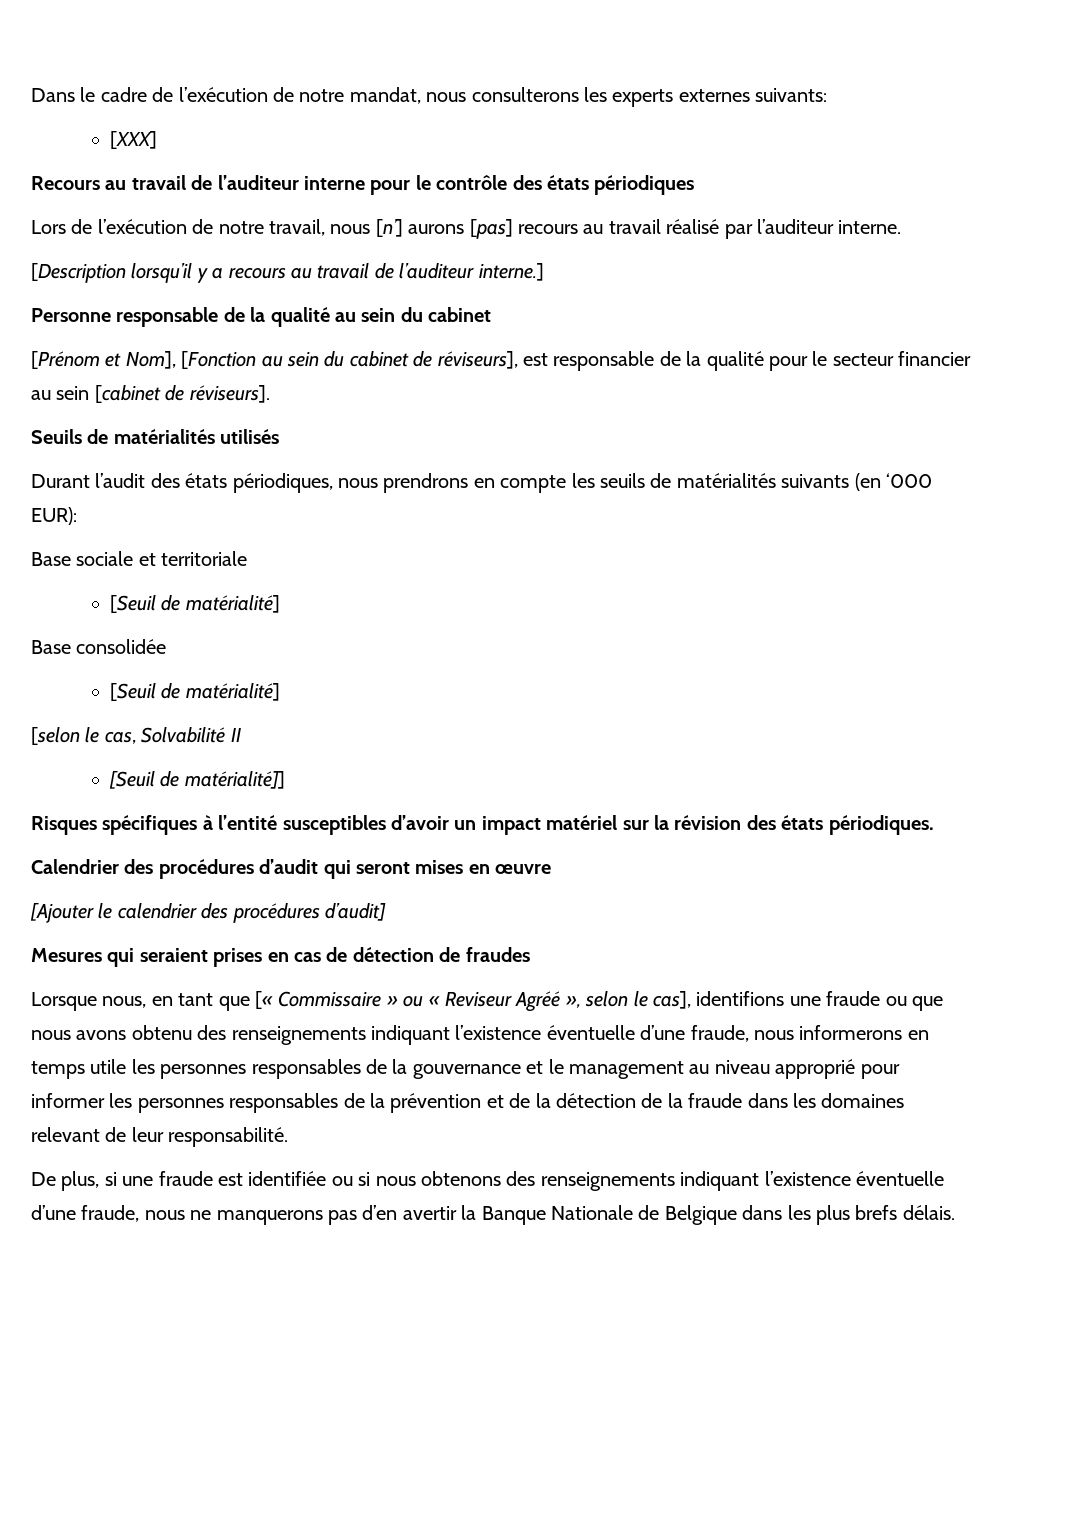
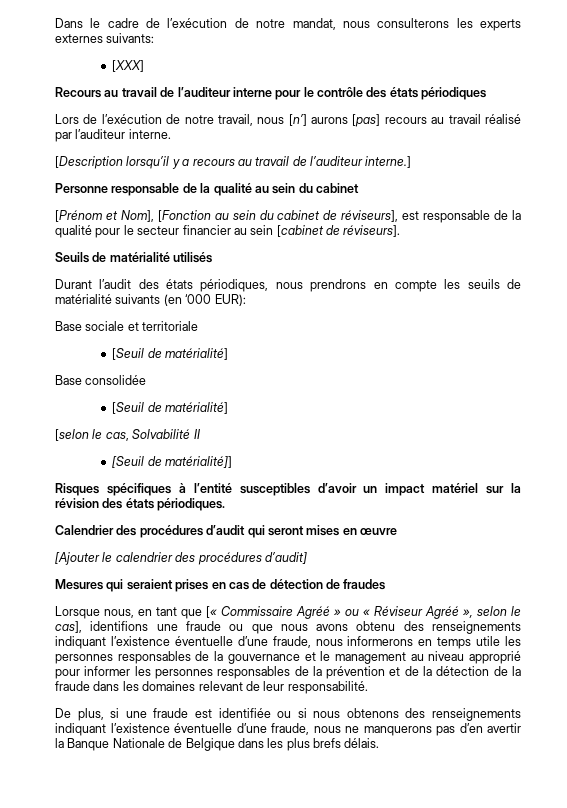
- Seuils de matérialités utilisés
+ Seuils de matérialité utilisés
- Durant l’audit des états périodiques, nous prendrons en compte les seuils de matérialités suivants (en ‘000 EUR):
+ Durant l’audit des états périodiques, nous prendrons en compte les seuils de matérialité suivants (en ‘000 EUR):
- Lorsque nous, en tant que [« Commissaire » ou « Reviseur Agréé », selon le cas], identifions une fraude ou que nous avons obtenu des renseignements indiquant l’existence éventuelle d’une fraude, nous informerons en temps utile les personnes responsables de la gouvernance et le management au niveau approprié pour informer les personnes responsables de la prévention et de la détection de la fraude dans les domaines relevant de leur responsabilité.
+ Lorsque nous, en tant que [« Commissaire Agréé » ou « Réviseur Agréé », selon le cas], identifions une fraude ou que nous avons obtenu des renseignements indiquant l’existence éventuelle d’une fraude, nous informerons en temps utile les personnes responsables de la gouvernance et le management au niveau approprié pour informer les personnes responsables de la prévention et de la détection de la fraude dans les domaines relevant de leur responsabilité.

